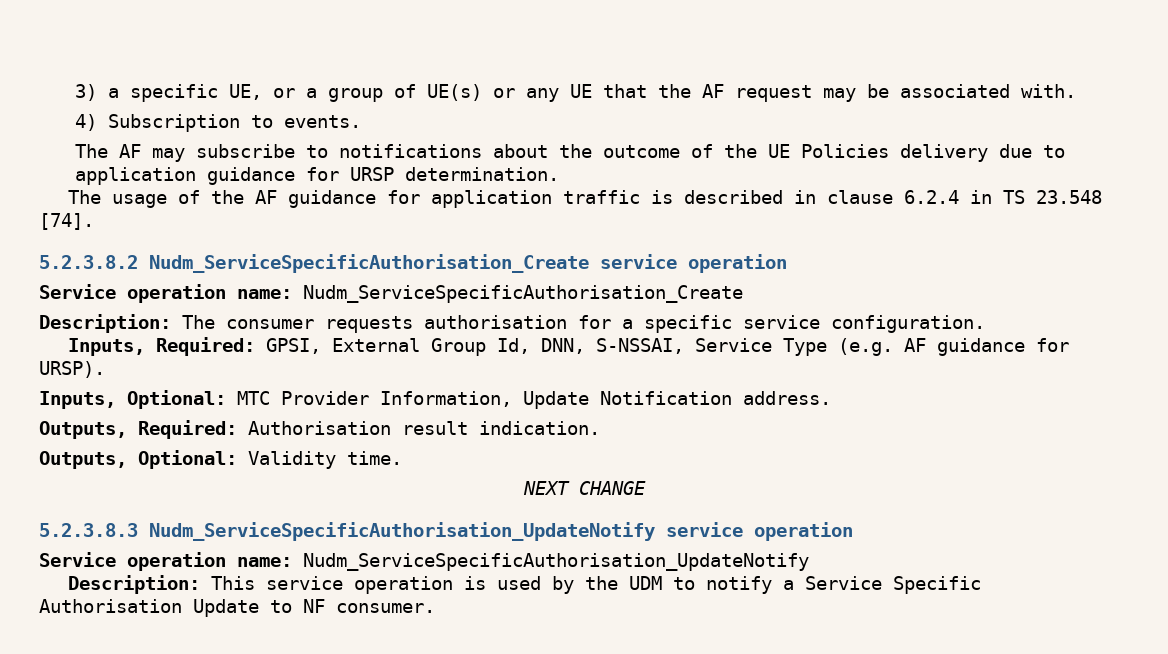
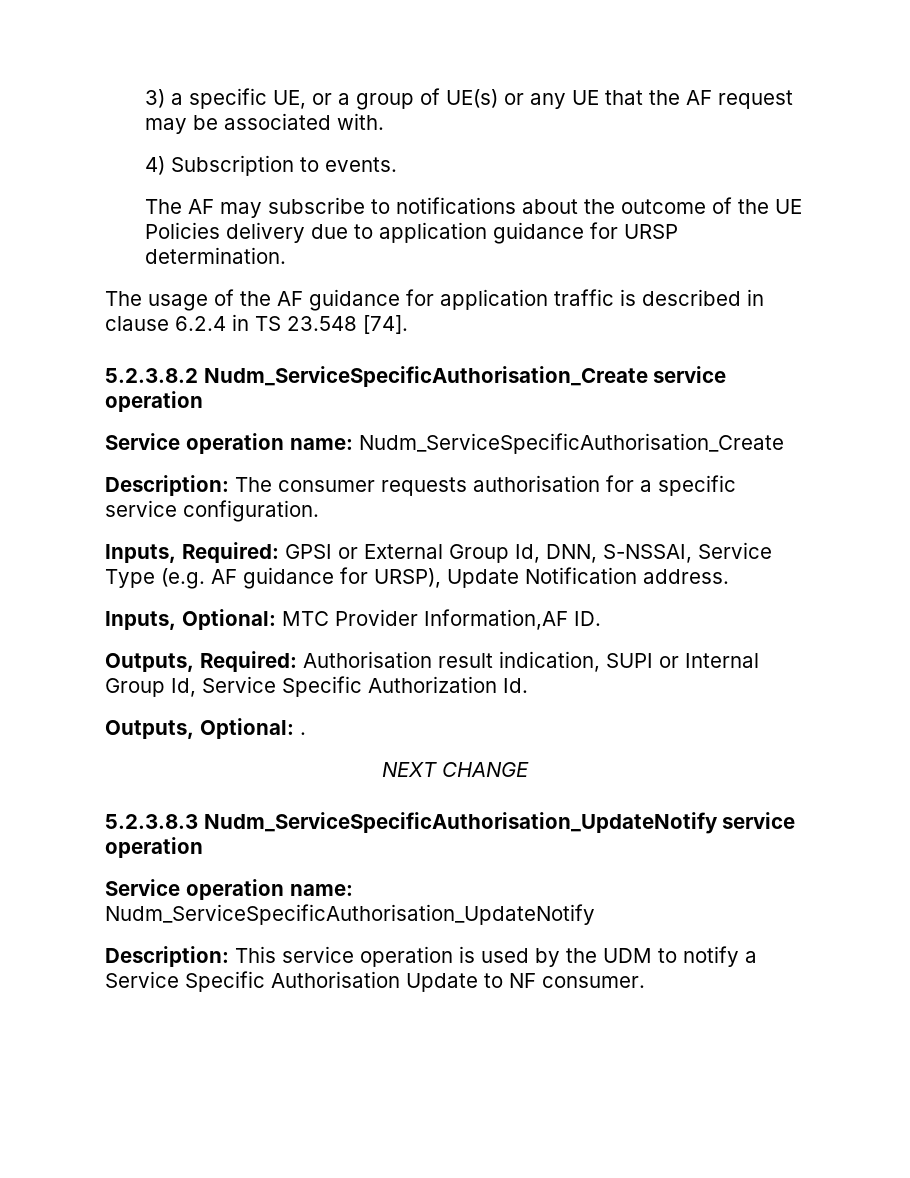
- Inputs, Required: GPSI, External Group Id, DNN, S-NSSAI, Service Type (e.g. AF guidance for URSP).
+ Inputs, Required: GPSI or External Group Id, DNN, S-NSSAI, Service Type (e.g. AF guidance for URSP), Update Notification address.
- Inputs, Optional: MTC Provider Information, Update Notification address.
+ Inputs, Optional: MTC Provider Information,AF ID.
- Outputs, Required: Authorisation result indication.
+ Outputs, Required: Authorisation result indication, SUPI or Internal Group Id, Service Specific Authorization Id.
- Outputs, Optional: Validity time.
+ Outputs, Optional: .

